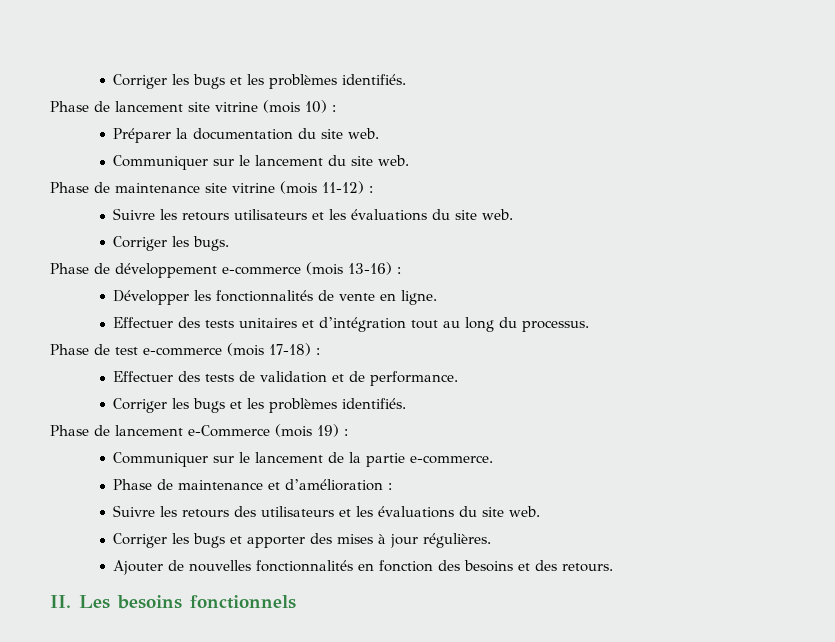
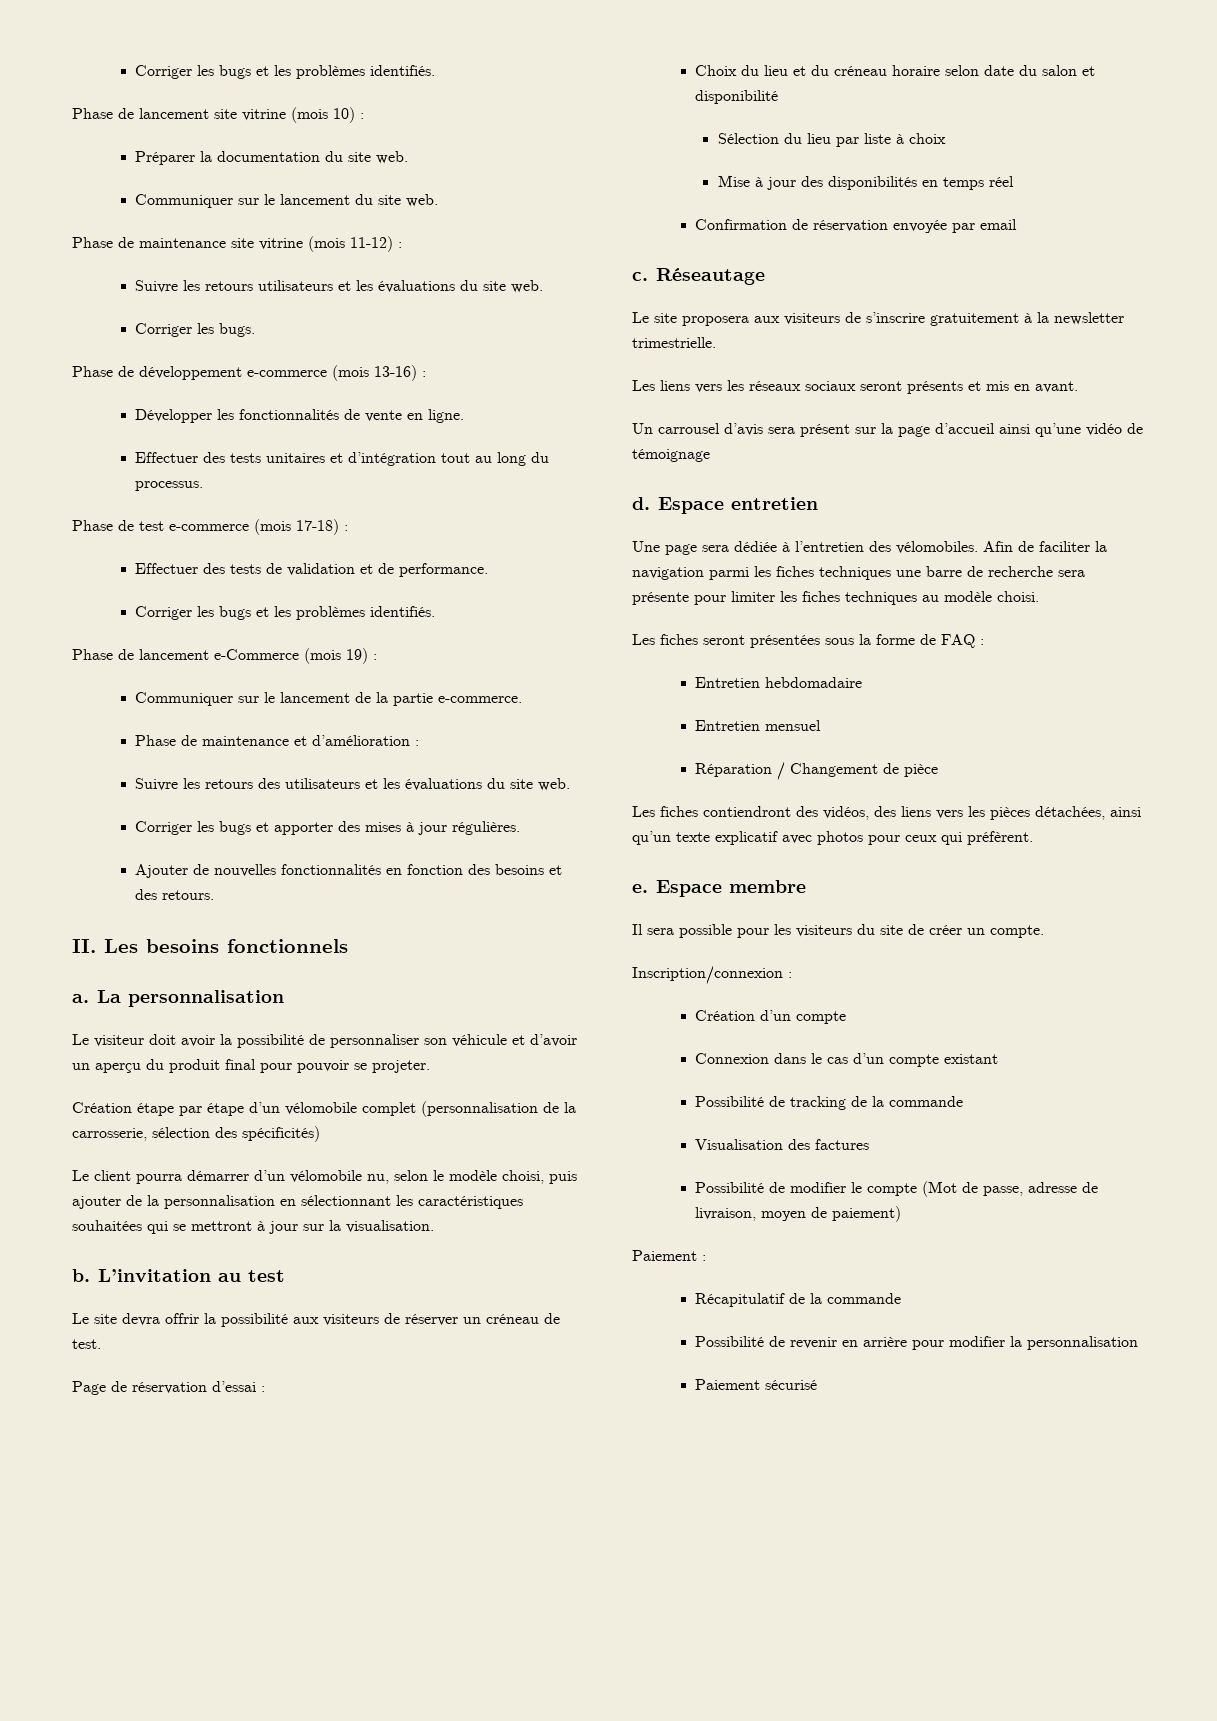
+ a. La personnalisation
+ Le visiteur doit avoir la possibilité de personnaliser son véhicule et d’avoir un aperçu du produit final pour pouvoir se projeter.
+ Création étape par étape d’un vélomobile complet (personnalisation de la carrosserie, sélection des spécificités)
+ Le client pourra démarrer d’un vélomobile nu, selon le modèle choisi, puis ajouter de la personnalisation en sélectionnant les caractéristiques souhaitées qui se mettront à jour sur la visualisation.
+ b. L’invitation au test
+ Le site devra offrir la possibilité aux visiteurs de réserver un créneau de test.
+ Page de réservation d’essai :
+ Choix du lieu et du créneau horaire selon date du salon et disponibilité
+ Sélection du lieu par liste à choix
+ Mise à jour des disponibilités en temps réel
+ Confirmation de réservation envoyée par email
+ c. Réseautage
+ Le site proposera aux visiteurs de s’inscrire gratuitement à la newsletter trimestrielle.
+ Les liens vers les réseaux sociaux seront présents et mis en avant.
+ Un carrousel d’avis sera présent sur la page d’accueil ainsi qu’une vidéo de témoignage
+ d. Espace entretien
+ Une page sera dédiée à l’entretien des vélomobiles. Afin de faciliter la navigation parmi les fiches techniques une barre de recherche sera présente pour limiter les fiches techniques au modèle choisi.
+ Les fiches seront présentées sous la forme de FAQ :
+ Entretien hebdomadaire
+ Entretien mensuel
+ Réparation / Changement de pièce
+ Les fiches contiendront des vidéos, des liens vers les pièces détachées, ainsi qu’un texte explicatif avec photos pour ceux qui préfèrent.
+ e. Espace membre
+ Il sera possible pour les visiteurs du site de créer un compte.
+ Inscription/connexion :
+ Création d’un compte
+ Connexion dans le cas d’un compte existant
+ Possibilité de tracking de la commande
+ Visualisation des factures
+ Possibilité de modifier le compte (Mot de passe, adresse de livraison, moyen de paiement)
+ Paiement :
+ Récapitulatif de la commande
+ Possibilité de revenir en arrière pour modifier la personnalisation
+ Paiement sécurisé

